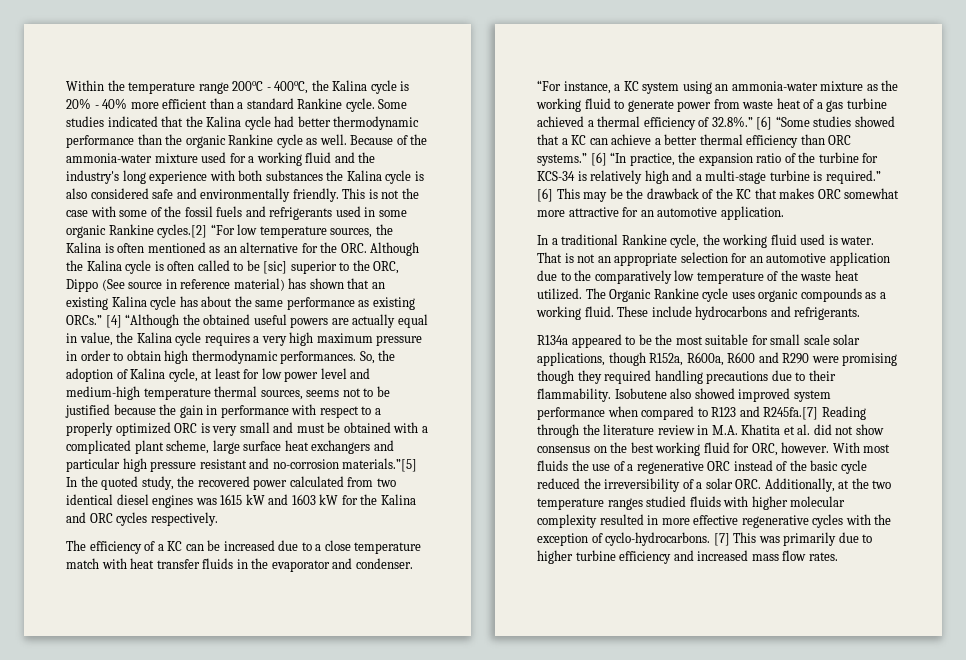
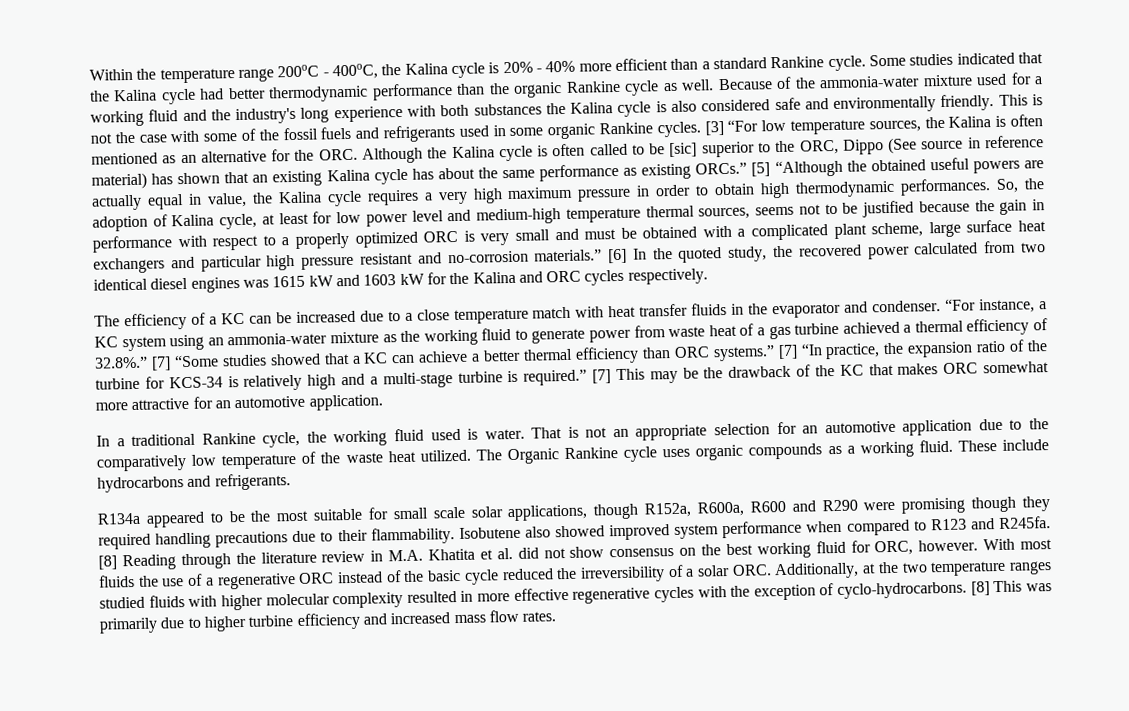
- This is not the case with some of the fossil fuels and refrigerants used in some organic Rankine cycles.[2] “For low temperature sources, the Kalina is often mentioned as an alternative for the ORC. Although the Kalina cycle is often called to be [sic] superior to the ORC, Dippo (See source in reference material) has shown that an existing Kalina cycle has about the same performance as existing ORCs.”
+ This is not the case with some of the fossil fuels and refrigerants used in some organic Rankine cycles. [3] “For low temperature sources, the Kalina is often mentioned as an alternative for the ORC. Although the Kalina cycle is often called to be [sic] superior to the ORC, Dippo (See source in reference material) has shown that an existing Kalina cycle has about the same performance as existing ORCs.”
- [4] “Although the obtained useful powers are actually equal in value, the Kalina cycle requires a very high maximum pressure in order to obtain high thermodynamic performances.
+ [5] “Although the obtained useful powers are actually equal in value, the Kalina cycle requires a very high maximum pressure in order to obtain high thermodynamic performances.
- So, the adoption of Kalina cycle, at least for low power level and medium-high temperature thermal sources, seems not to be justified because the gain in performance with respect to a properly optimized ORC is very small and must be obtained with a complicated plant scheme, large surface heat exchangers and particular high pressure resistant and no-corrosion materials.”[5] In the quoted study, the recovered power calculated from two identical diesel engines was 1615 kW and 1603 kW for the Kalina and ORC cycles respectively.
+ So, the adoption of Kalina cycle, at least for low power level and medium-high temperature thermal sources, seems not to be justified because the gain in performance with respect to a properly optimized ORC is very small and must be obtained with a complicated plant scheme, large surface heat exchangers and particular high pressure resistant and no-corrosion materials.” [6] In the quoted study, the recovered power calculated from two identical diesel engines was 1615 kW and 1603 kW for the Kalina and ORC cycles respectively.
- “For instance, a KC system using an ammonia-water mixture as the working fluid to generate power from waste heat of a gas turbine achieved a thermal efficiency of 32.8%.” [6] “Some studies showed that a KC can achieve a better thermal efficiency than ORC systems.”
+ “For instance, a KC system using an ammonia-water mixture as the working fluid to generate power from waste heat of a gas turbine achieved a thermal efficiency of 32.8%.” [7] “Some studies showed that a KC can achieve a better thermal efficiency than ORC systems.”
- [6] “In practice, the expansion ratio of the turbine for KCS-34 is relatively high and a multi-stage turbine is required.”
+ [7] “In practice, the expansion ratio of the turbine for KCS-34 is relatively high and a multi-stage turbine is required.”
- [6] This may be the drawback of the KC that makes ORC somewhat more attractive for an automotive application.
+ [7] This may be the drawback of the KC that makes ORC somewhat more attractive for an automotive application.
- Isobutene also showed improved system performance when compared to R123 and R245fa.[7] Reading through the literature review in M.A. Khatita et al. did not show consensus on the best working fluid for ORC, however.
+ Isobutene also showed improved system performance when compared to R123 and R245fa. [8] Reading through the literature review in M.A. Khatita et al. did not show consensus on the best working fluid for ORC, however.
- [7] This was primarily due to higher turbine efficiency and increased mass flow rates.
+ [8] This was primarily due to higher turbine efficiency and increased mass flow rates.

